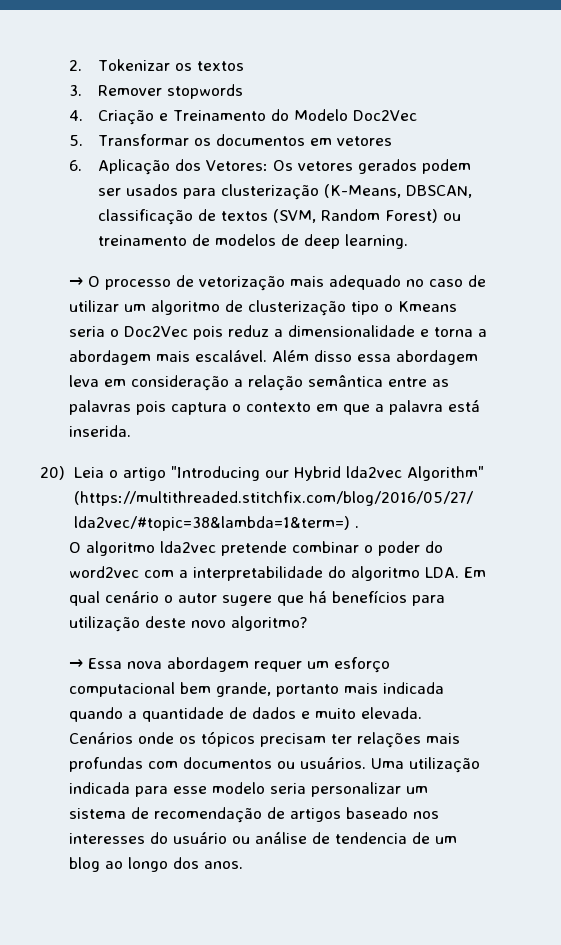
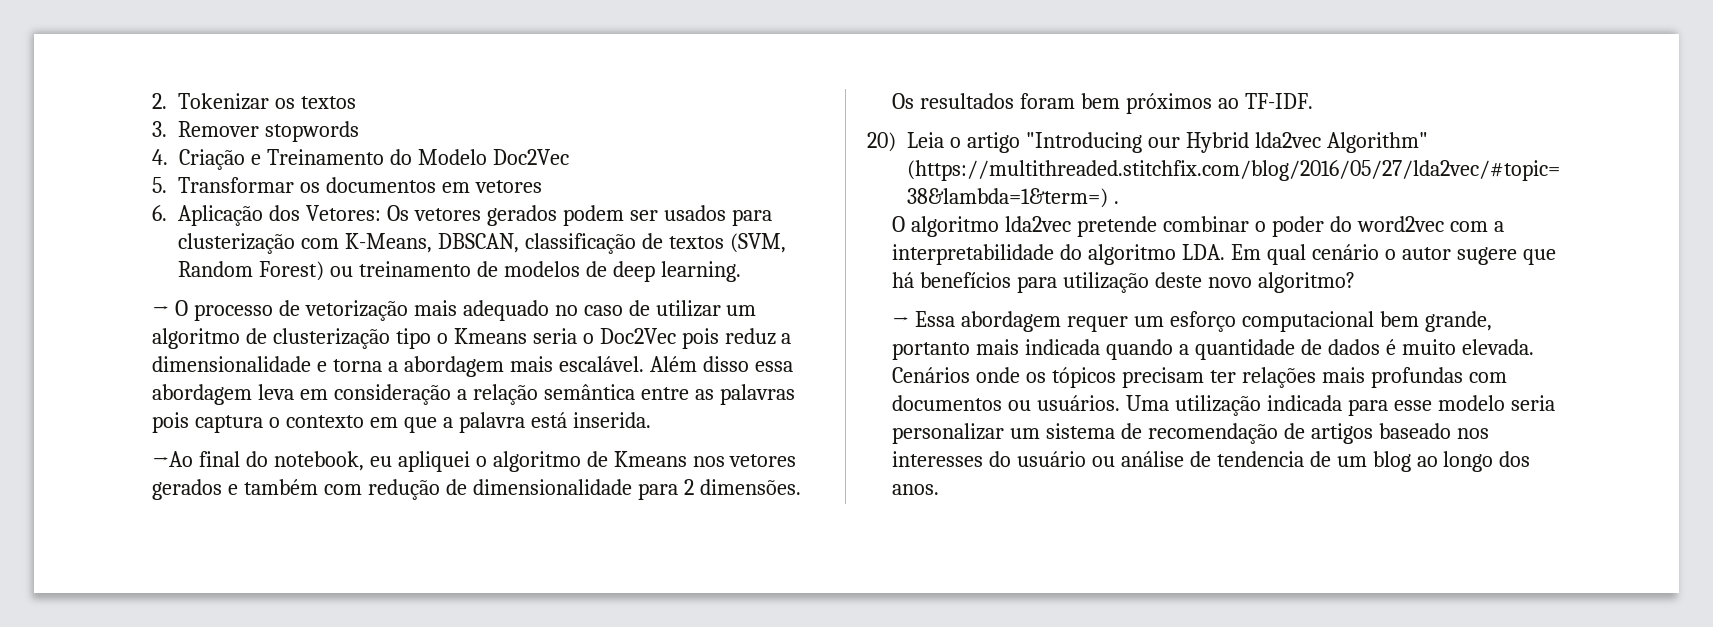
- 6. Aplicação dos Vetores: Os vetores gerados podem ser usados para clusterização (K-Means, DBSCAN, classificação de textos (SVM, Random Forest) ou treinamento de modelos de deep learning.
+ 6. Aplicação dos Vetores: Os vetores gerados podem ser usados para clusterização com K-Means, DBSCAN, classificação de textos (SVM, Random Forest) ou treinamento de modelos de deep learning.
+ →Ao final do notebook, eu apliquei o algoritmo de Kmeans nos vetores gerados e também com redução de dimensionalidade para 2 dimensões. Os resultados foram bem próximos ao TF-IDF.
- → Essa nova abordagem requer um esforço computacional bem grande, portanto mais indicada quando a quantidade de dados e muito elevada.
+ → Essa abordagem requer um esforço computacional bem grande, portanto mais indicada quando a quantidade de dados é muito elevada.

